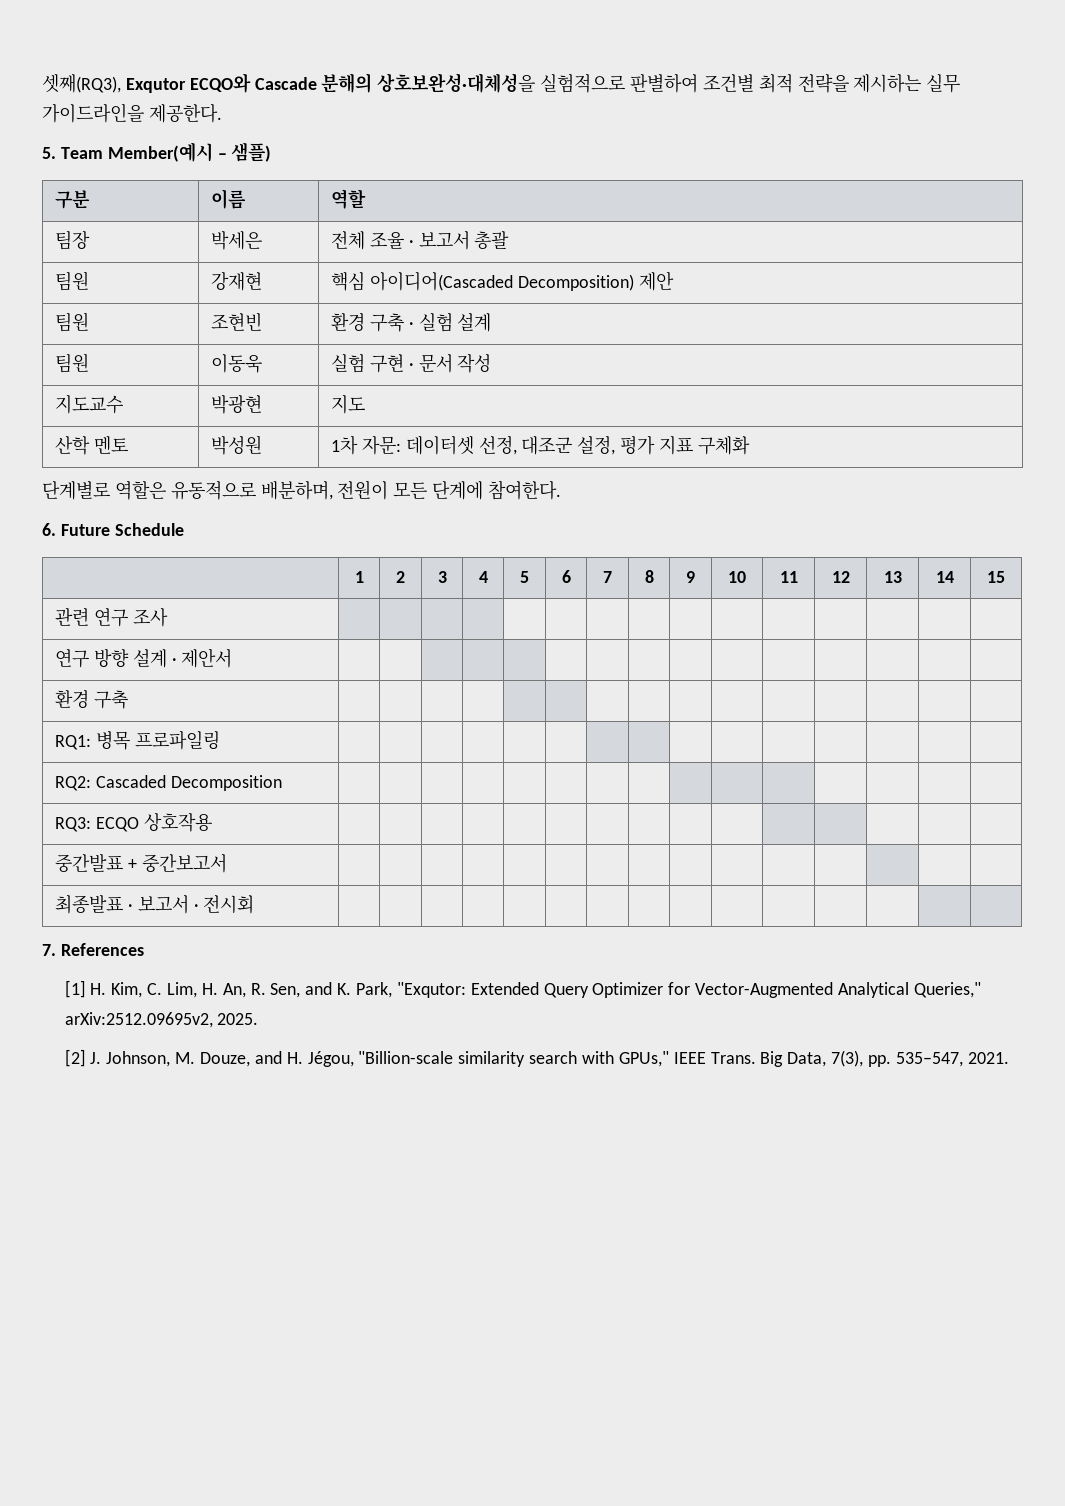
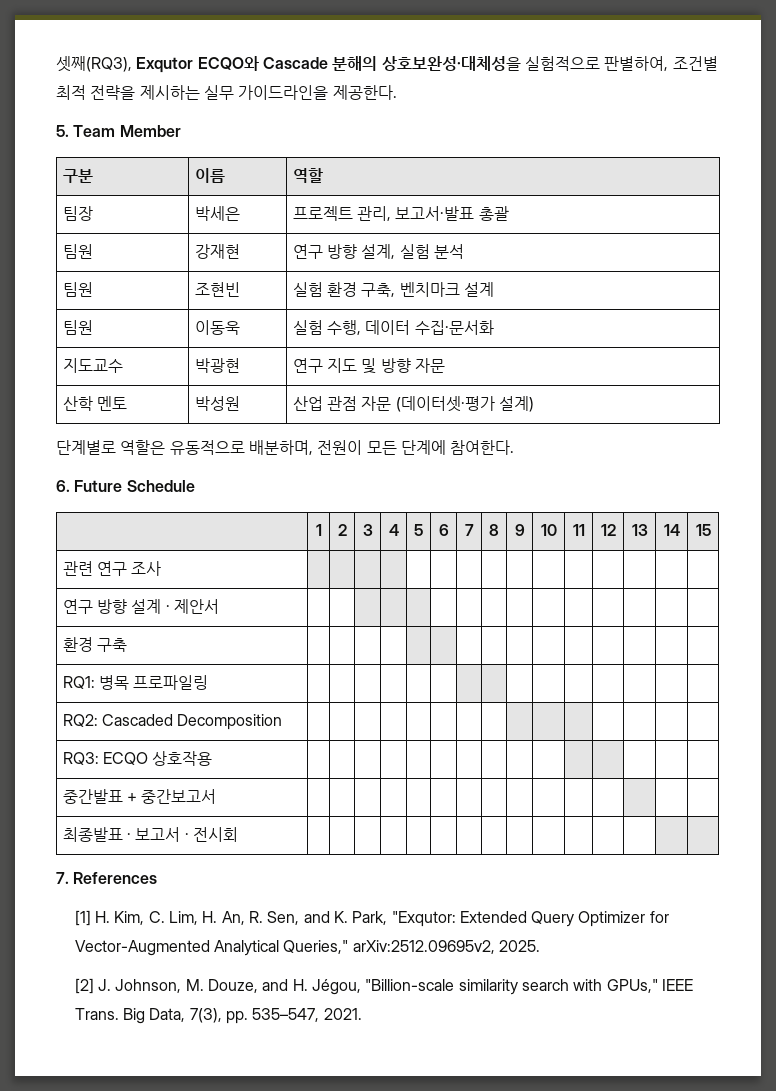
- 셋째(RQ3), Exqutor ECQO와 Cascade 분해의 상호보완성·대체성을 실험적으로 판별하여 조건별 최적 전략을 제시하는 실무 가이드라인을 제공한다.
+ 셋째(RQ3), Exqutor ECQO와 Cascade 분해의 상호보완성·대체성을 실험적으로 판별하여, 조건별 최적 전략을 제시하는 실무 가이드라인을 제공한다.
- 5. Team Member(예시 – 샘플)
+ 5. Team Member
- 팀장 | 박세은 | 전체 조율 · 보고서 총괄
+ 팀장 | 박세은 | 프로젝트 관리, 보고서·발표 총괄
- 팀원 | 강재현 | 핵심 아이디어(Cascaded Decomposition) 제안
- 팀원 | 조현빈 | 환경 구축 · 실험 설계
+ 팀원 | 강재현 | 연구 방향 설계, 실험 분석
+ 팀원 | 조현빈 | 실험 환경 구축, 벤치마크 설계
- 팀원 | 이동욱 | 실험 구현 · 문서 작성
+ 팀원 | 이동욱 | 실험 수행, 데이터 수집·문서화
- 지도교수 | 박광현 | 지도
+ 지도교수 | 박광현 | 연구 지도 및 방향 자문
- 산학 멘토 | 박성원 | 1차 자문: 데이터셋 선정, 대조군 설정, 평가 지표 구체화
+ 산학 멘토 | 박성원 | 산업 관점 자문 (데이터셋·평가 설계)

